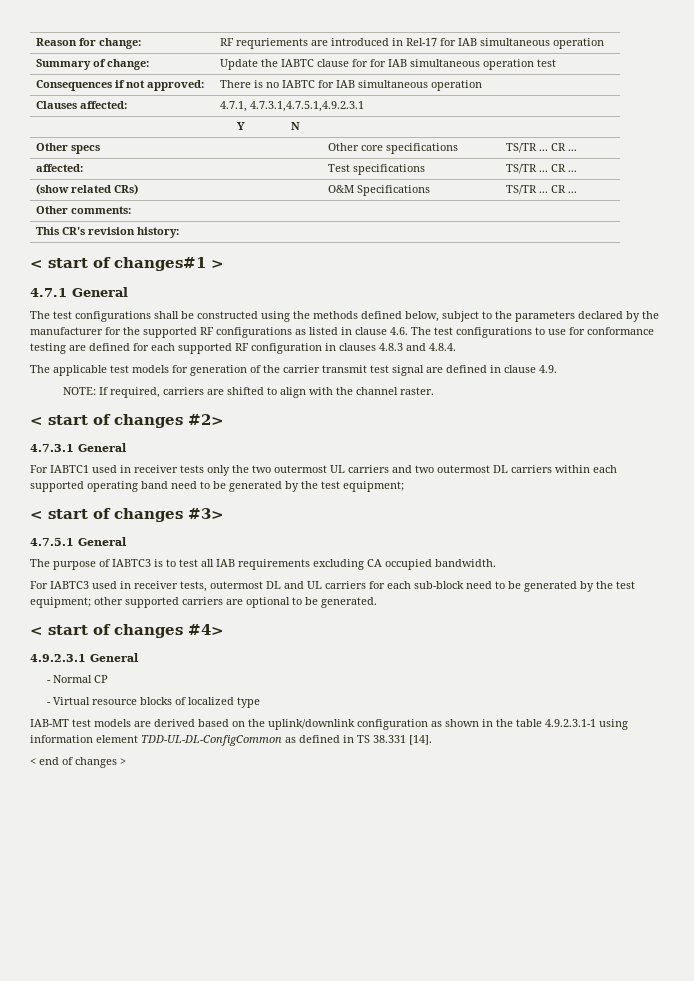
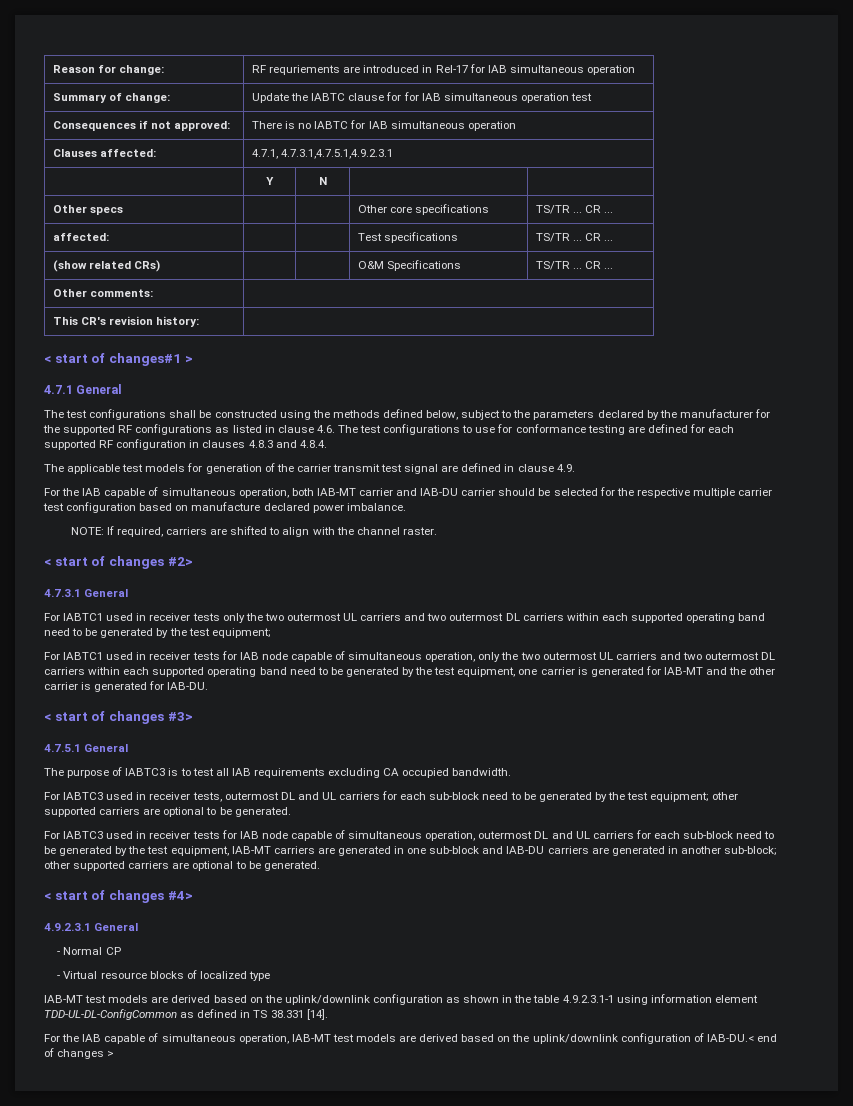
+ For the IAB capable of simultaneous operation, both IAB-MT carrier and IAB-DU carrier should be selected for the respective multiple carrier test configuration based on manufacture declared power imbalance.
+ For IABTC1 used in receiver tests for IAB node capable of simultaneous operation, only the two outermost UL carriers and two outermost DL carriers within each supported operating band need to be generated by the test equipment, one carrier is generated for IAB-MT and the other carrier is generated for IAB-DU.
+ For IABTC3 used in receiver tests for IAB node capable of simultaneous operation, outermost DL and UL carriers for each sub-block need to be generated by the test equipment, IAB-MT carriers are generated in one sub-block and IAB-DU carriers are generated in another sub-block; other supported carriers are optional to be generated.
- < end of changes >
+ For the IAB capable of simultaneous operation, IAB-MT test models are derived based on the uplink/downlink configuration of IAB-DU.< end of changes >

